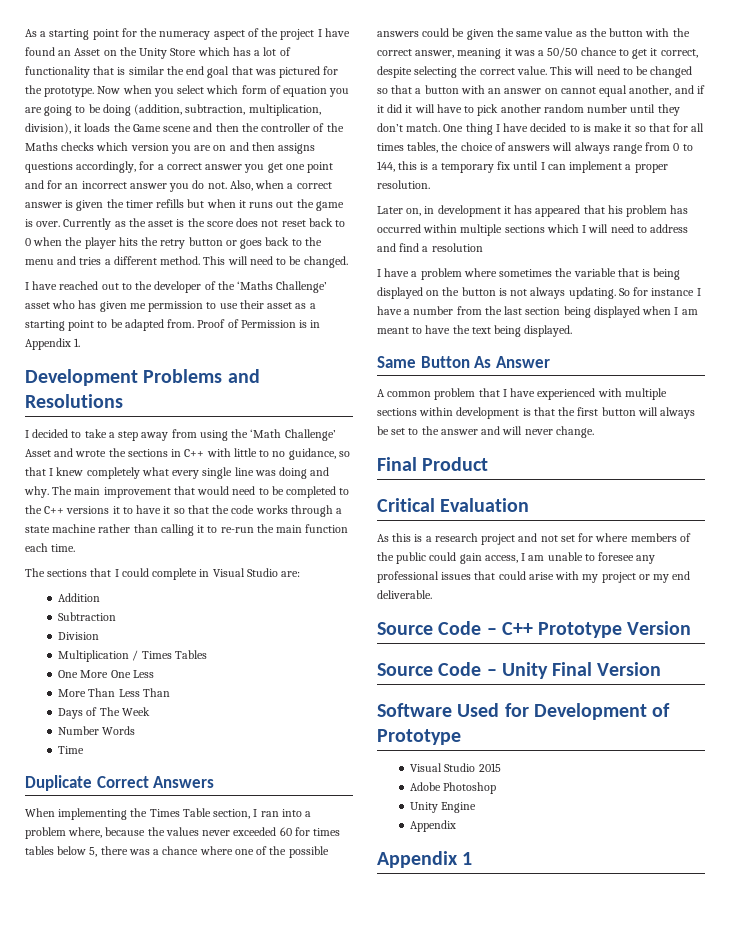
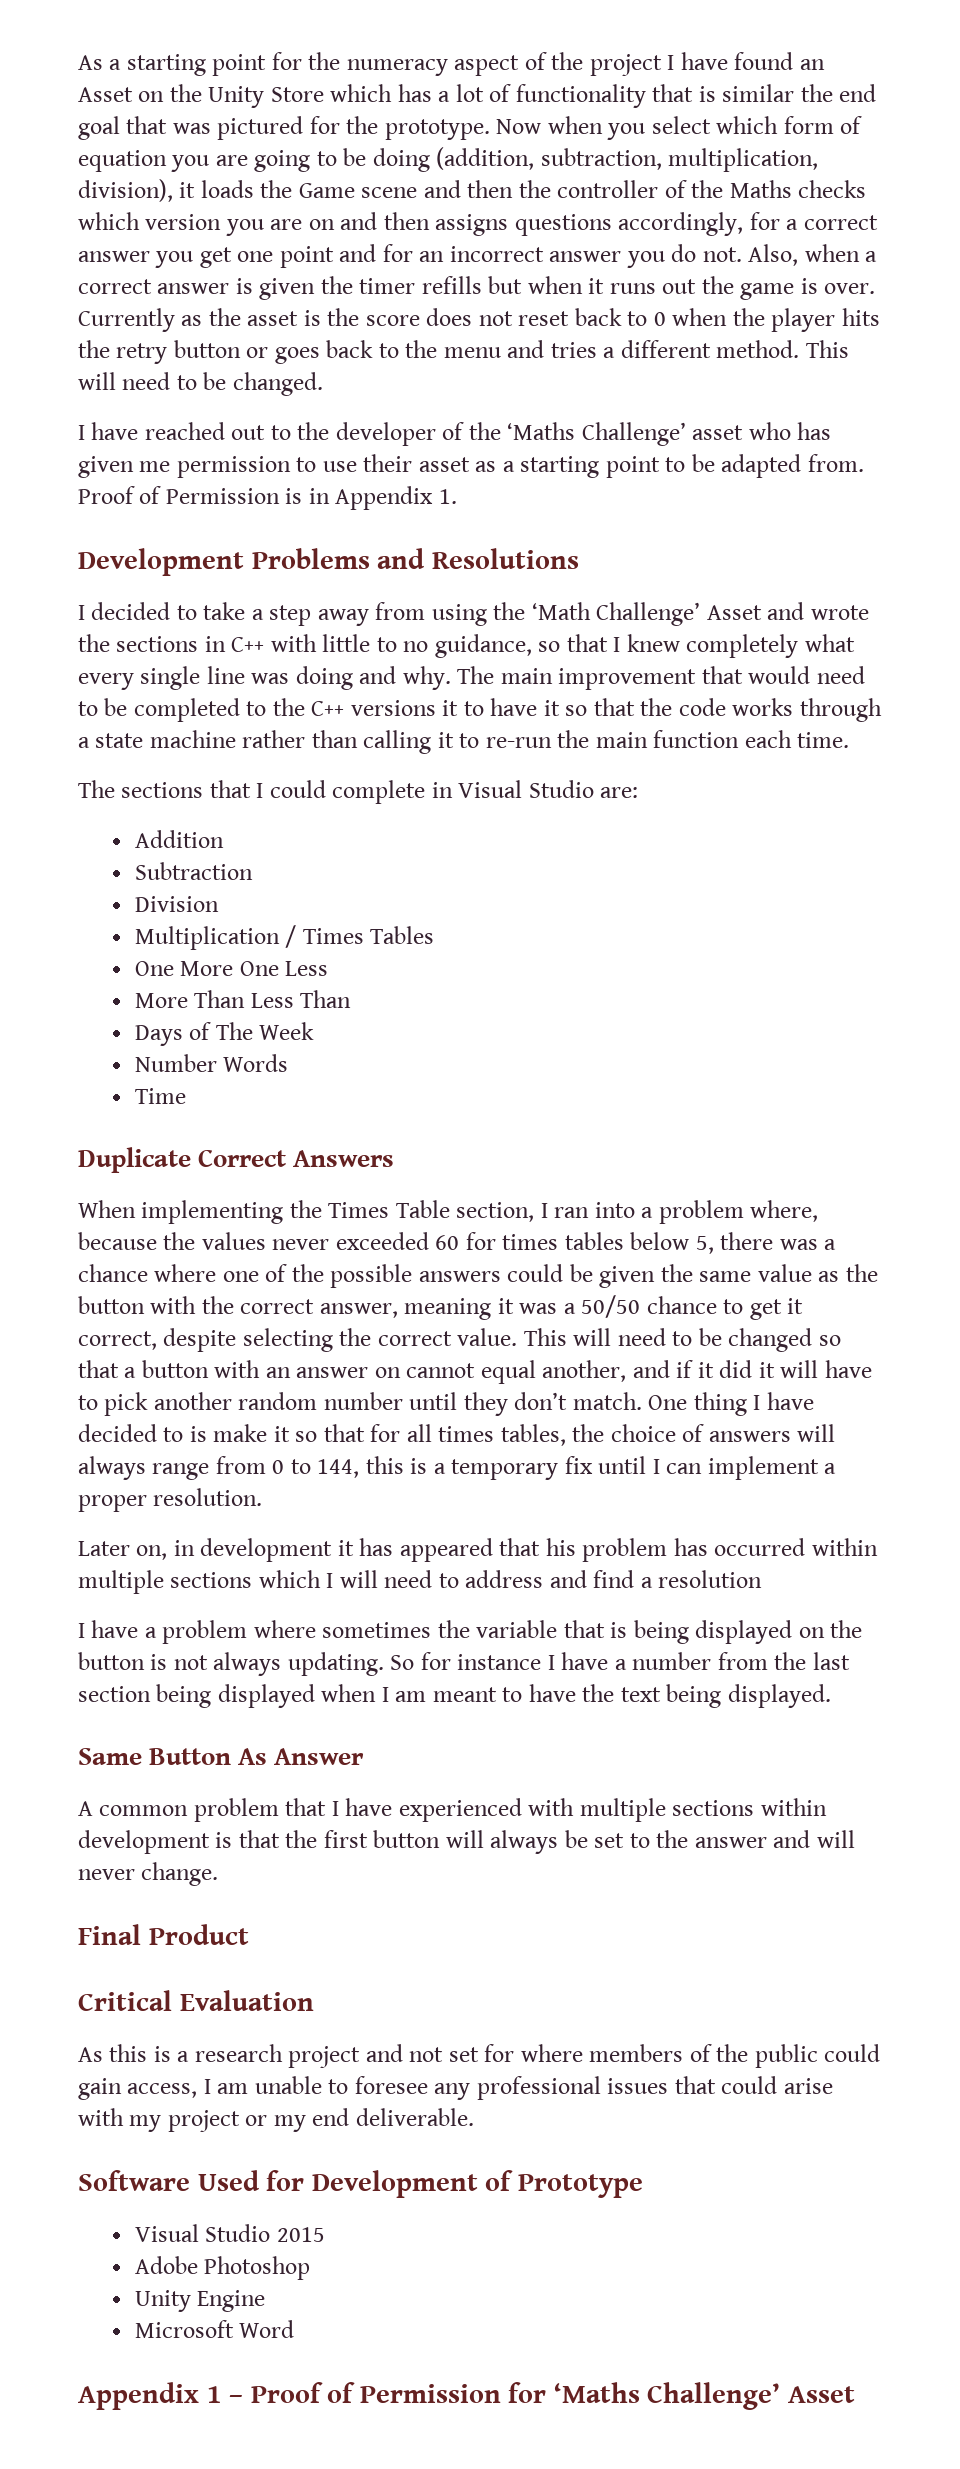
- Source Code – C++ Prototype Version
- Source Code – Unity Final Version
  Unity Engine
- Appendix
+ Microsoft Word
- Appendix 1
+ Appendix 1 – Proof of Permission for ‘Maths Challenge’ Asset

